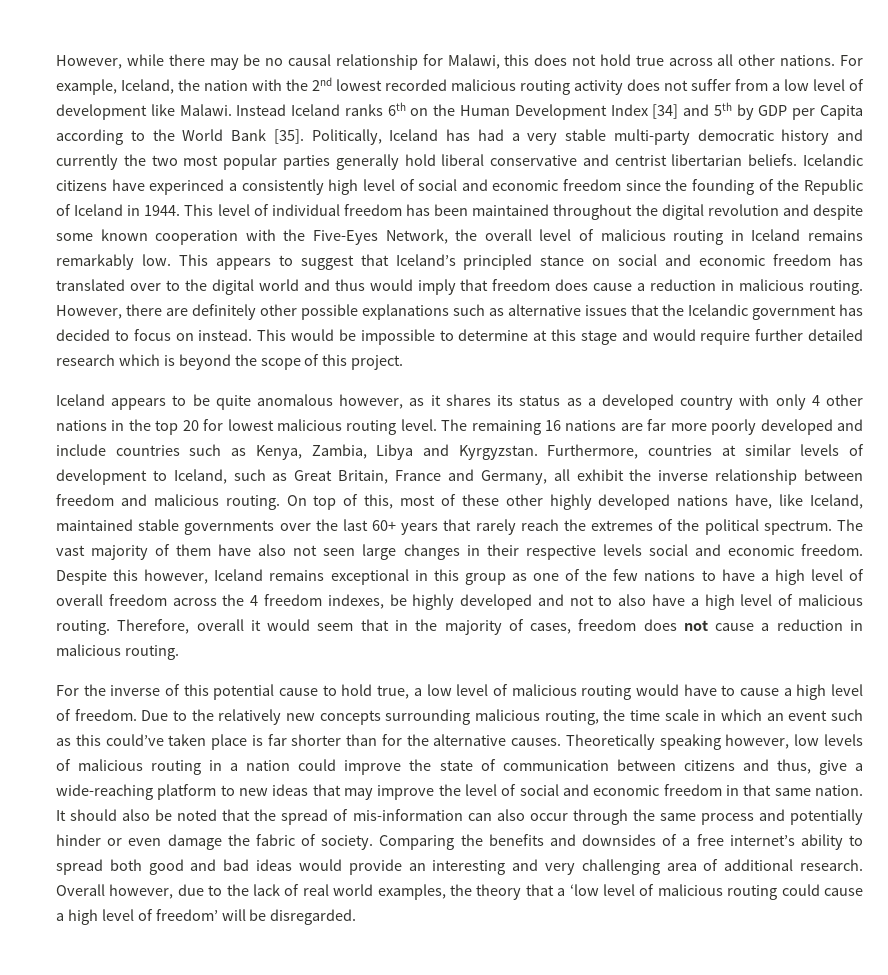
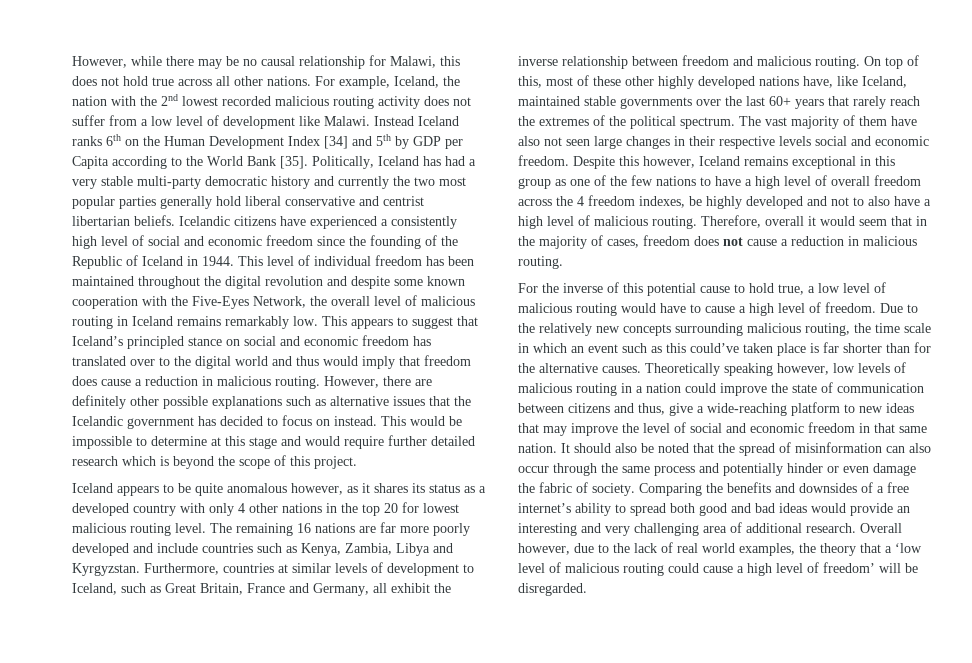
- Icelandic citizens have experinced a consistently high level of social and economic freedom since the founding of the Republic of Iceland in 1944.
+ Icelandic citizens have experienced a consistently high level of social and economic freedom since the founding of the Republic of Iceland in 1944.
- It should also be noted that the spread of mis-information can also occur through the same process and potentially hinder or even damage the fabric of society.
+ It should also be noted that the spread of misinformation can also occur through the same process and potentially hinder or even damage the fabric of society.

